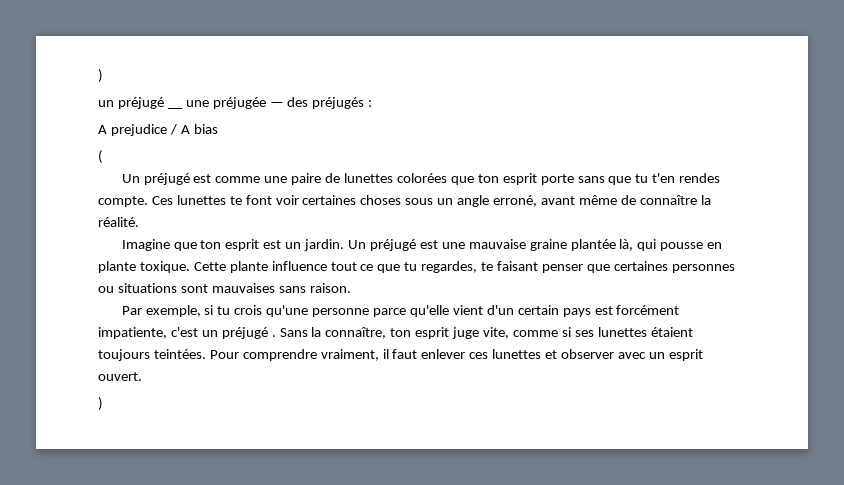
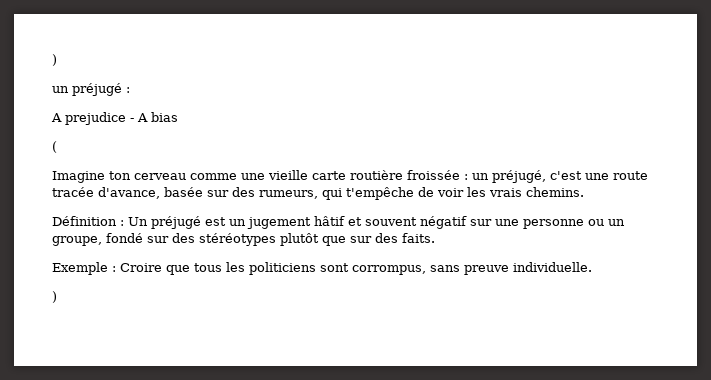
- un préjugé __ une préjugée — des préjugés :
+ un préjugé :
- A prejudice / A bias
+ A prejudice - A bias
- Un préjugé est comme une paire de lunettes colorées que ton esprit porte sans que tu t'en rendes compte. Ces lunettes te font voir certaines choses sous un angle erroné, avant même de connaître la réalité.
- Imagine que ton esprit est un jardin. Un préjugé est une mauvaise graine plantée là, qui pousse en plante toxique. Cette plante influence tout ce que tu regardes, te faisant penser que certaines personnes ou situations sont mauvaises sans raison.
- Par exemple, si tu crois qu'une personne parce qu'elle vient d'un certain pays est forcément impatiente, c'est un préjugé . Sans la connaître, ton esprit juge vite, comme si ses lunettes étaient toujours teintées. Pour comprendre vraiment, il faut enlever ces lunettes et observer avec un esprit ouvert.
+ Imagine ton cerveau comme une vieille carte routière froissée : un préjugé, c'est une route tracée d'avance, basée sur des rumeurs, qui t'empêche de voir les vrais chemins.
+ Définition : Un préjugé est un jugement hâtif et souvent négatif sur une personne ou un groupe, fondé sur des stéréotypes plutôt que sur des faits.
+ Exemple : Croire que tous les politiciens sont corrompus, sans preuve individuelle.

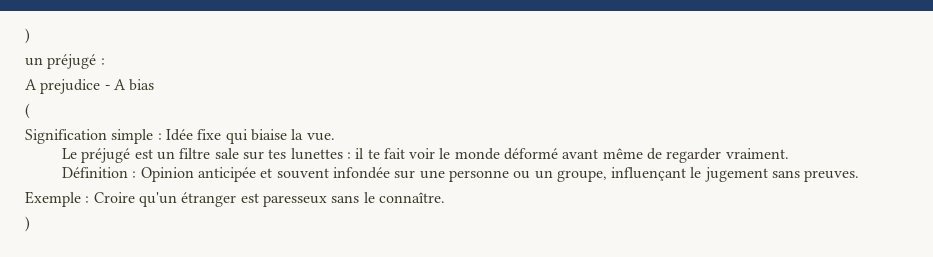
- Imagine ton cerveau comme une vieille carte routière froissée : un préjugé, c'est une route tracée d'avance, basée sur des rumeurs, qui t'empêche de voir les vrais chemins.
- Définition : Un préjugé est un jugement hâtif et souvent négatif sur une personne ou un groupe, fondé sur des stéréotypes plutôt que sur des faits.
- Exemple : Croire que tous les politiciens sont corrompus, sans preuve individuelle.
+ Signification simple : Idée fixe qui biaise la vue.
+ Le préjugé est un filtre sale sur tes lunettes : il te fait voir le monde déformé avant même de regarder vraiment.
+ Définition : Opinion anticipée et souvent infondée sur une personne ou un groupe, influençant le jugement sans preuves.
+ Exemple : Croire qu'un étranger est paresseux sans le connaître.

